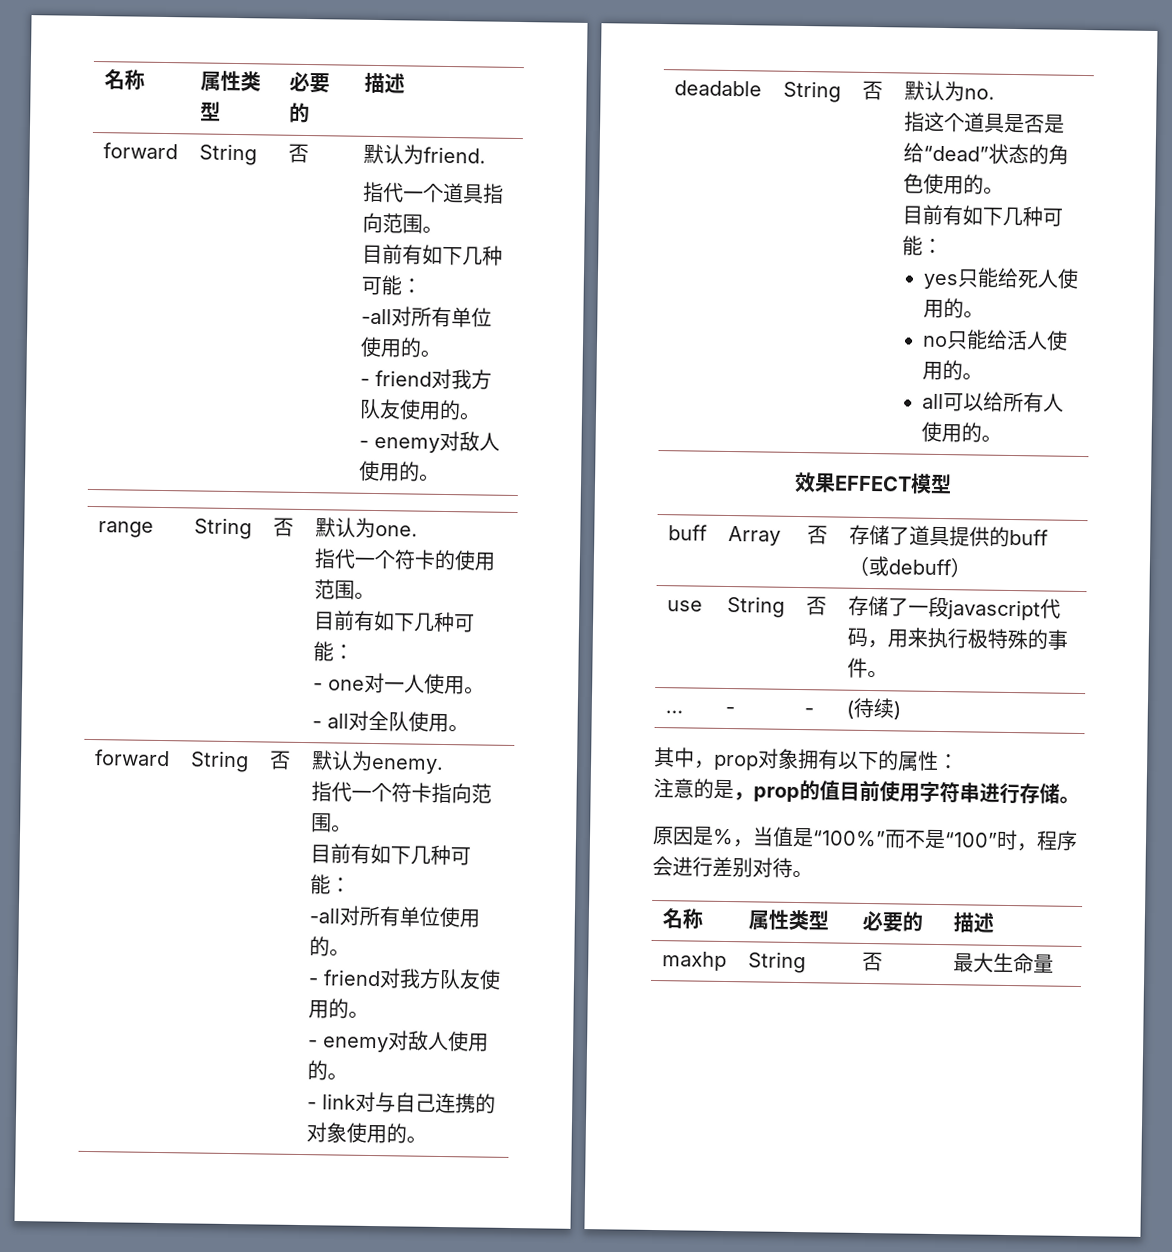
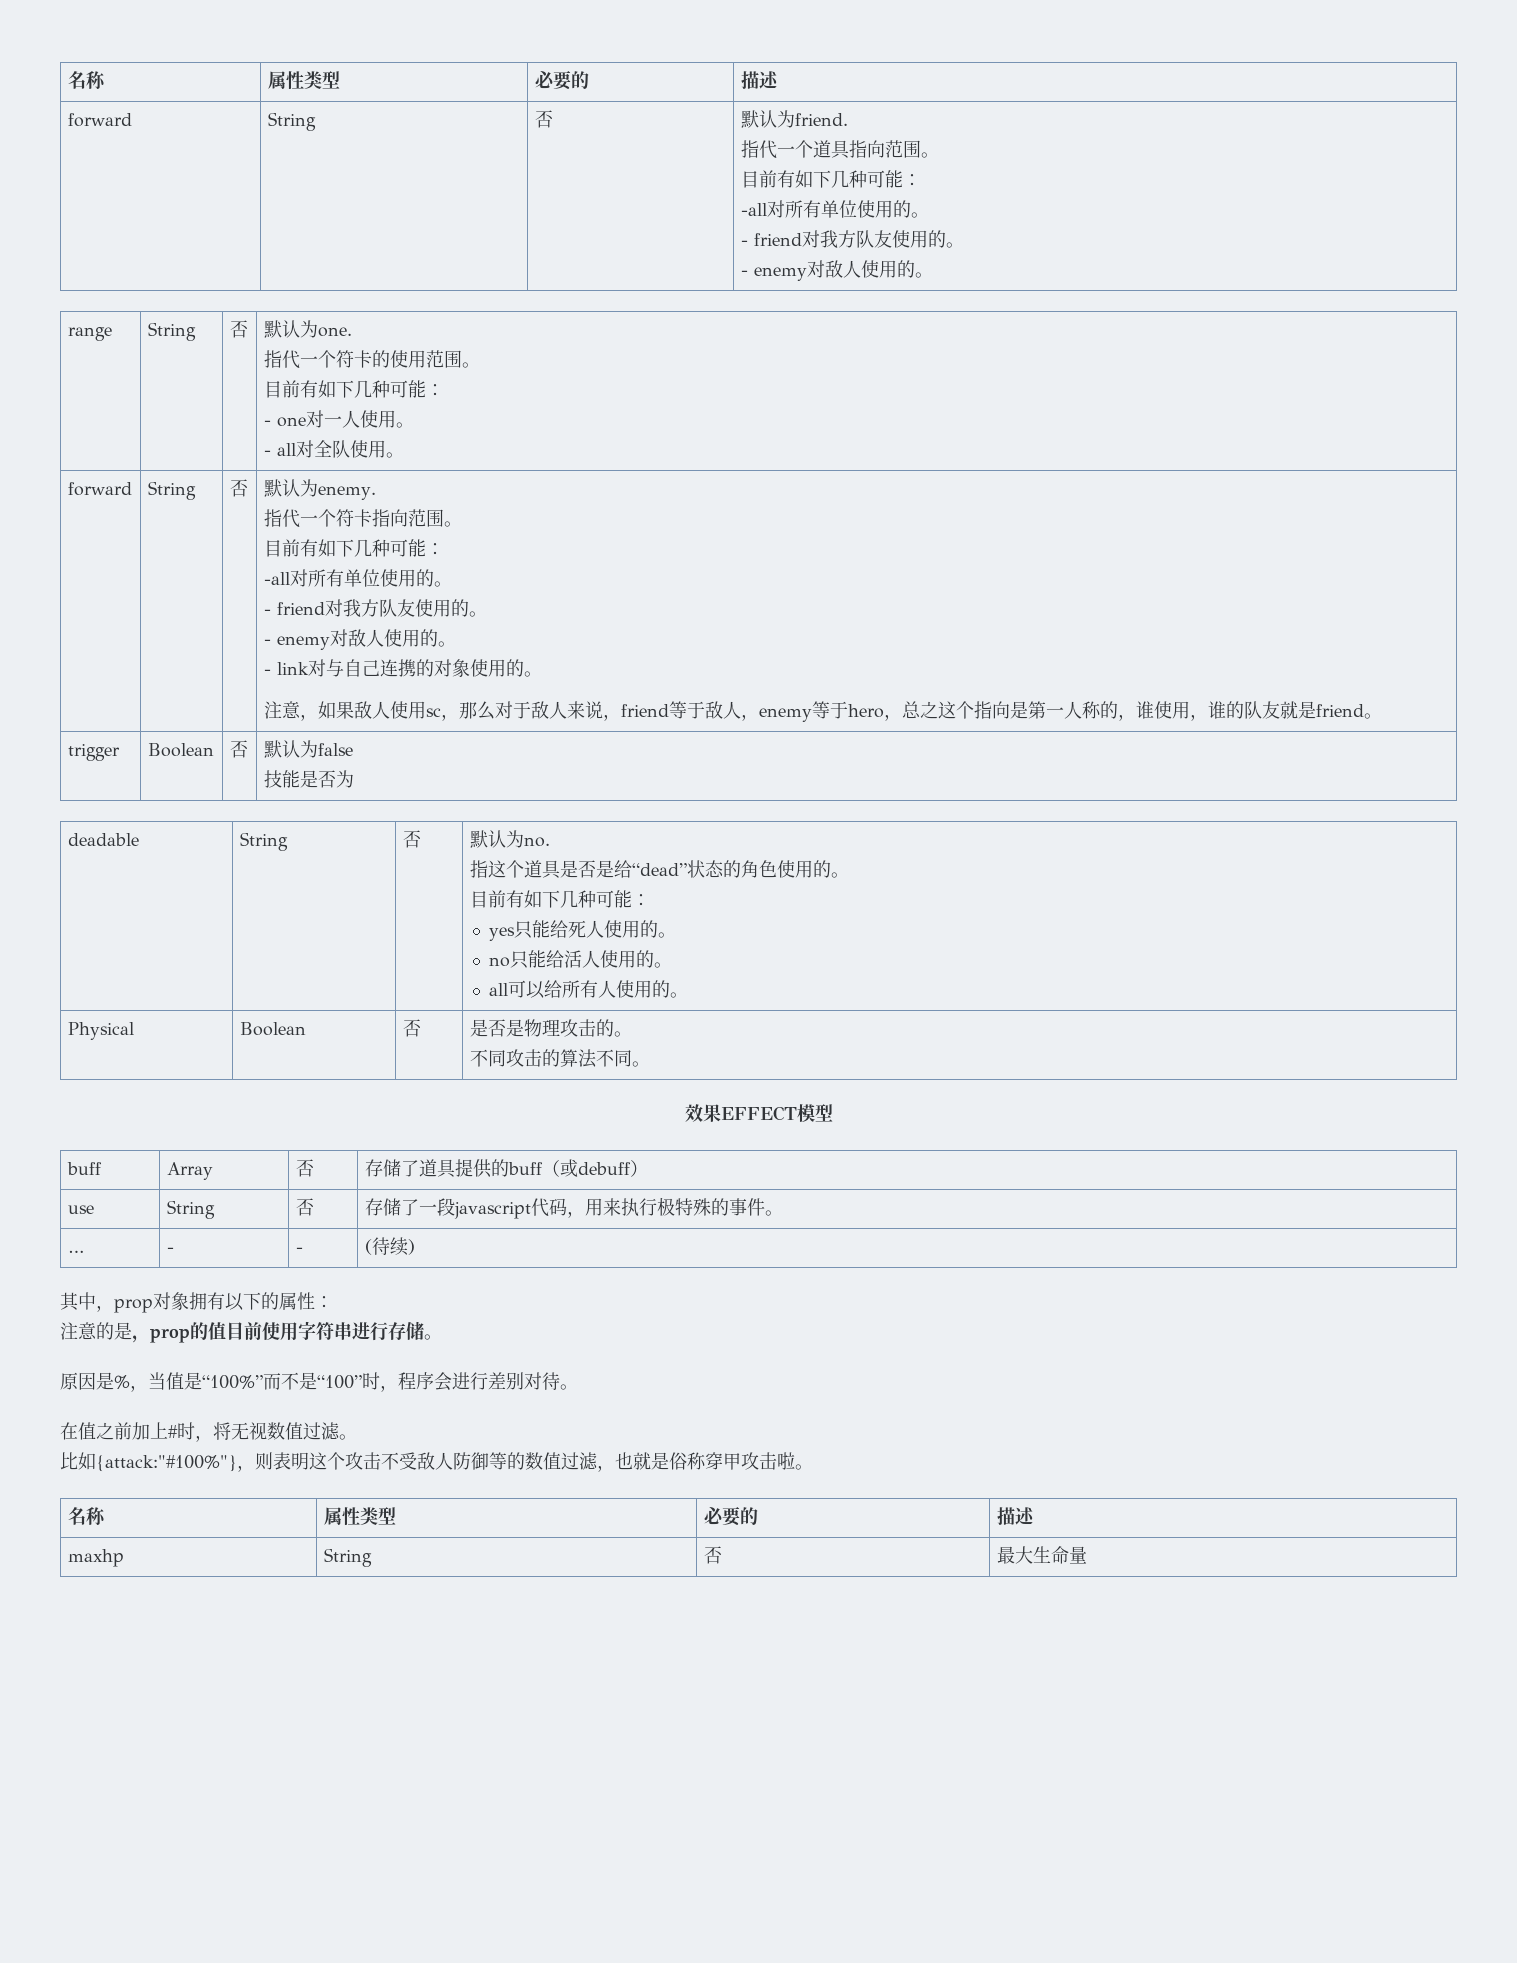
+ 注意，如果敌人使用sc，那么对于敌人来说，friend等于敌人，enemy等于hero，总之这个指向是第一人称的，谁使用，谁的队友就是friend。
+ trigger | Boolean | 否 | 默认为false
+ 技能是否为
+ Physical | Boolean | 否 | 是否是物理攻击的。
+ 不同攻击的算法不同。
+ 在值之前加上#时，将无视数值过滤。
+ 比如{attack:"#100%"}，则表明这个攻击不受敌人防御等的数值过滤，也就是俗称穿甲攻击啦。

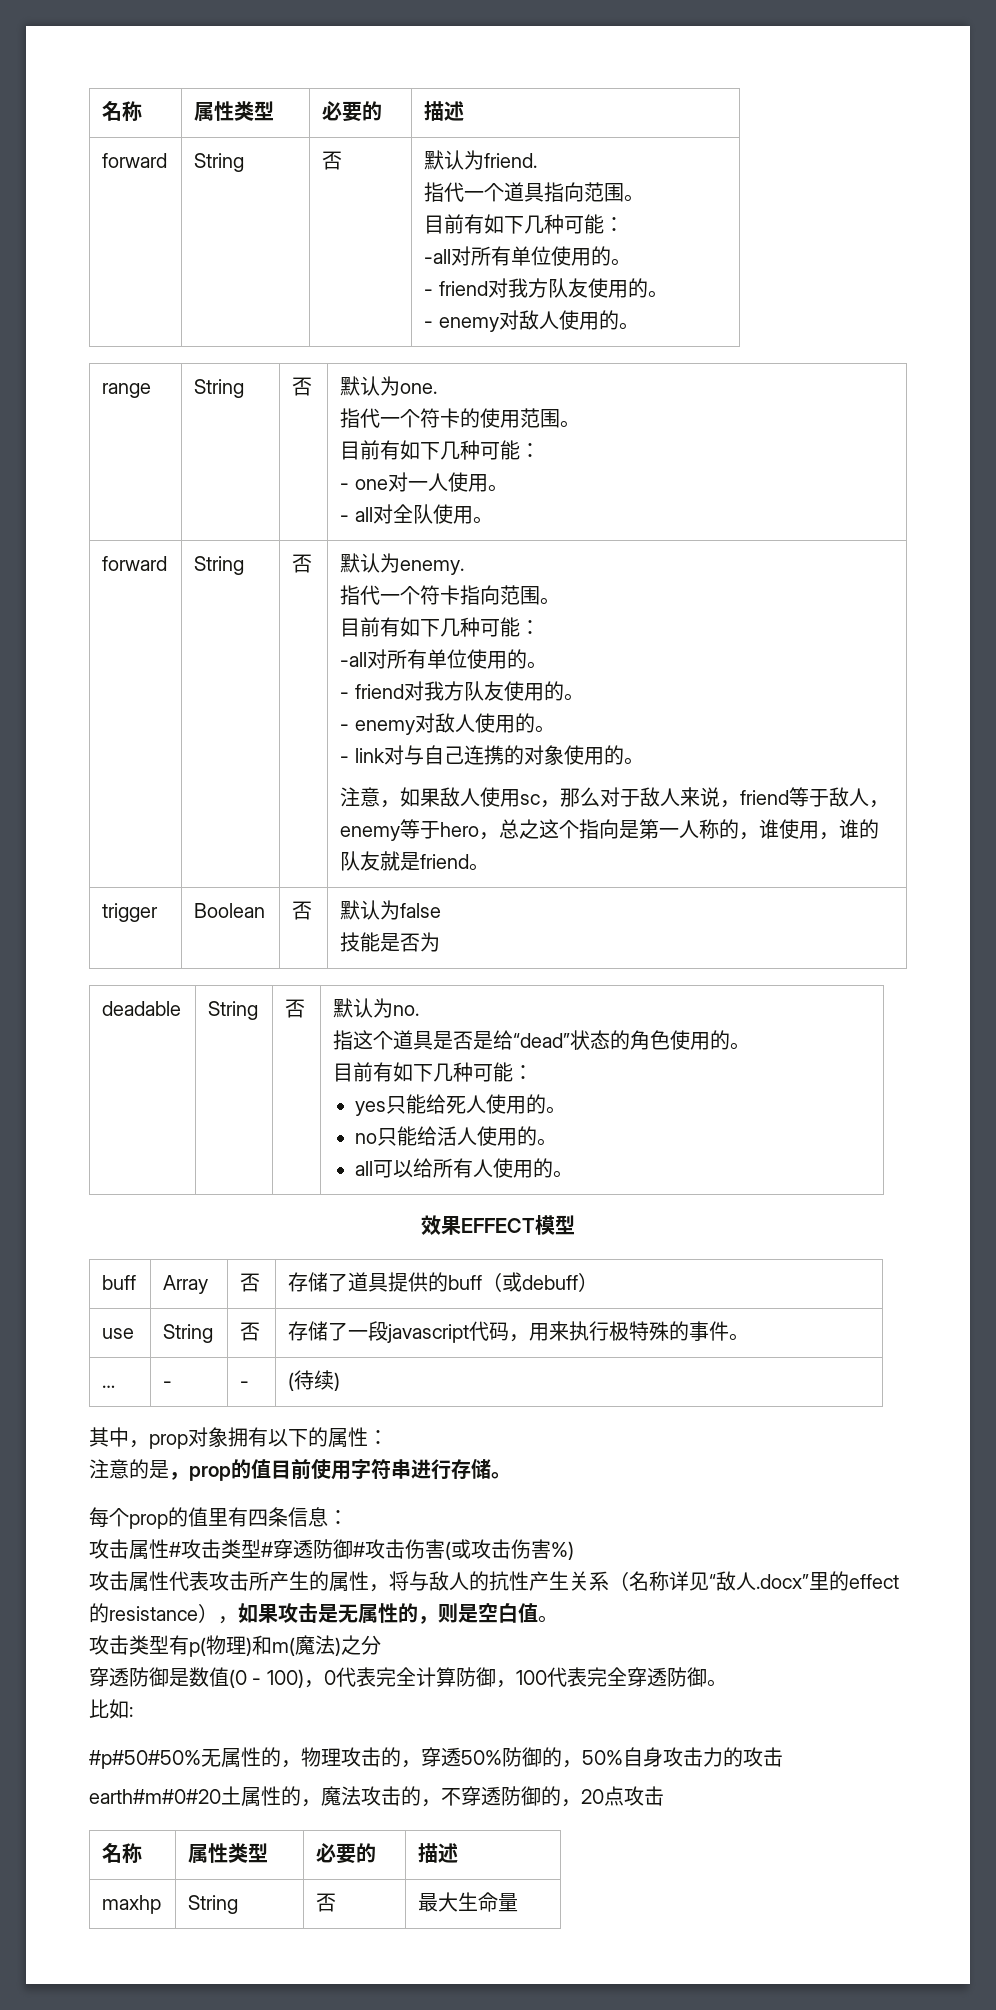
- Physical | Boolean | 否 | 是否是物理攻击的。
- 不同攻击的算法不同。
- 原因是%，当值是“100%”而不是“100”时，程序会进行差别对待。
- 在值之前加上#时，将无视数值过滤。
- 比如{attack:"#100%"}，则表明这个攻击不受敌人防御等的数值过滤，也就是俗称穿甲攻击啦。
+ 每个prop的值里有四条信息：
+ 攻击属性#攻击类型#穿透防御#攻击伤害(或攻击伤害%)
+ 攻击属性代表攻击所产生的属性，将与敌人的抗性产生关系（名称详见“敌人.docx”里的effect的resistance），如果攻击是无属性的，则是空白值。
+ 攻击类型有p(物理)和m(魔法)之分
+ 穿透防御是数值(0 - 100)，0代表完全计算防御，100代表完全穿透防御。
+ 比如:
+ #p#50#50%无属性的，物理攻击的，穿透50%防御的，50%自身攻击力的攻击
+ earth#m#0#20土属性的，魔法攻击的，不穿透防御的，20点攻击

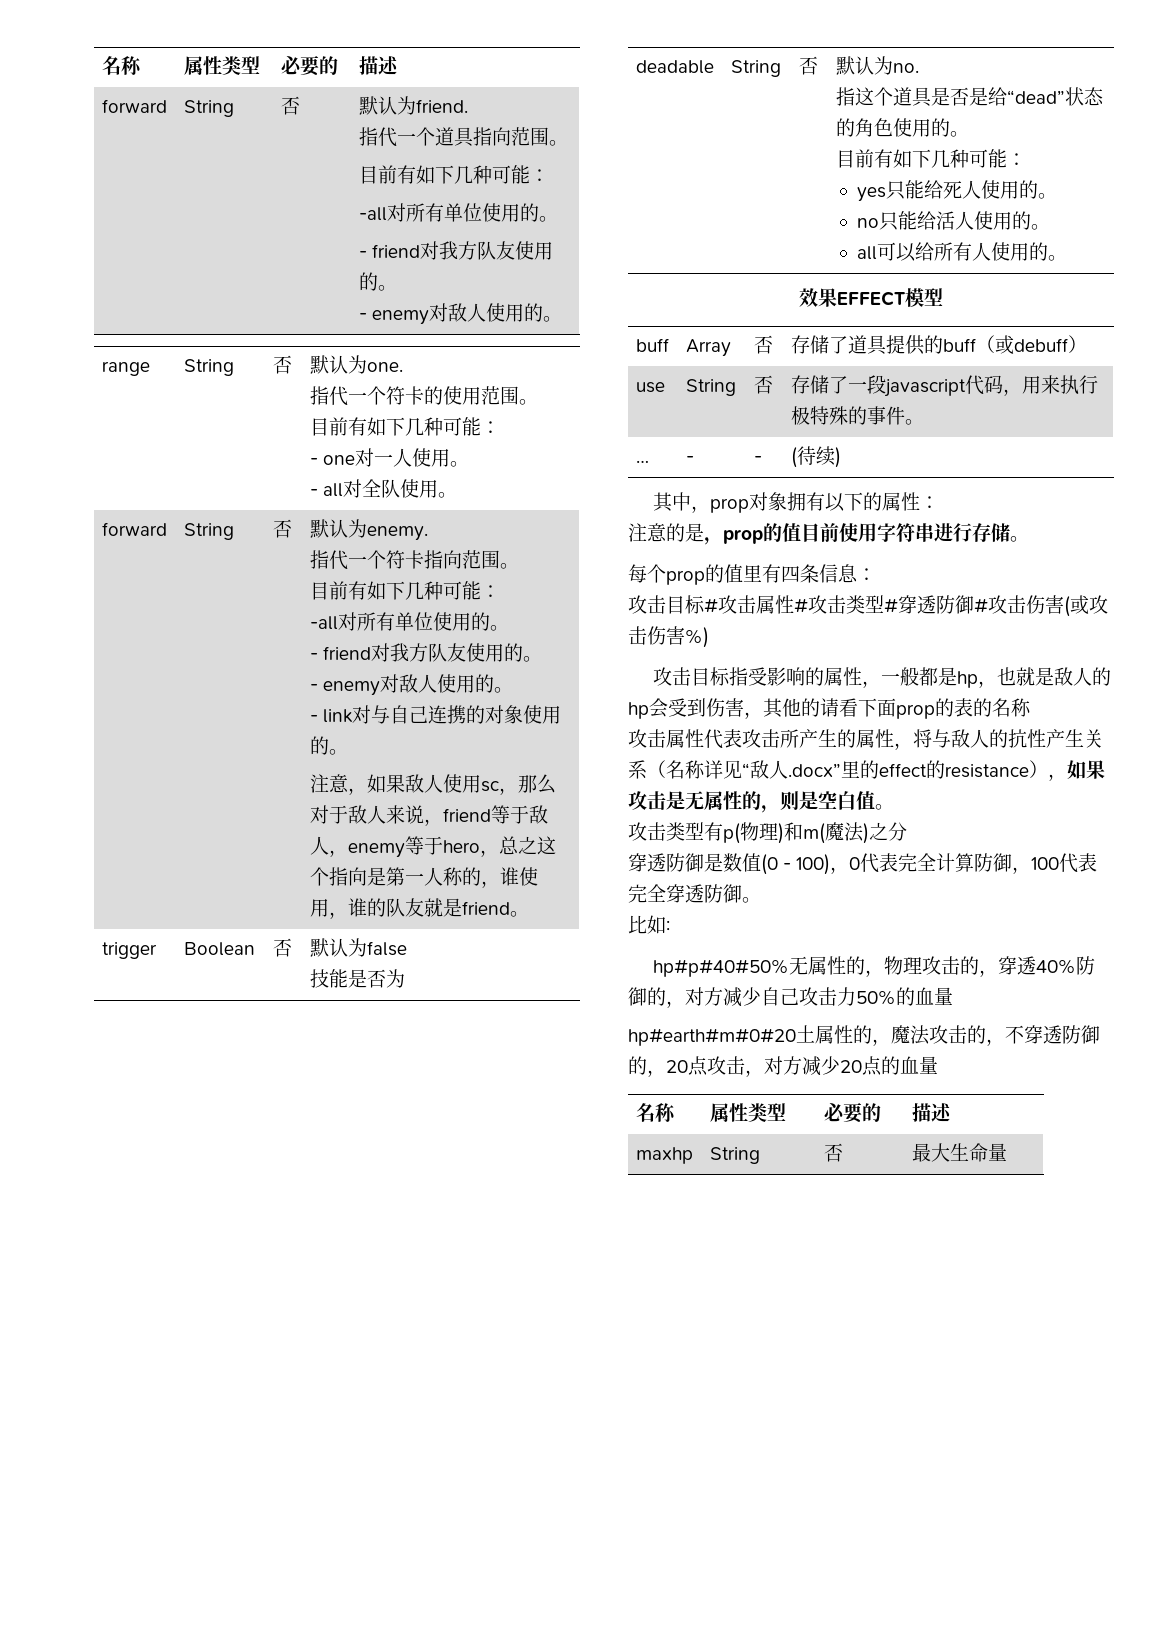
- 攻击属性#攻击类型#穿透防御#攻击伤害(或攻击伤害%)
+ 攻击目标#攻击属性#攻击类型#穿透防御#攻击伤害(或攻击伤害%)
+ 攻击目标指受影响的属性，一般都是hp，也就是敌人的hp会受到伤害，其他的请看下面prop的表的名称
- #p#50#50%无属性的，物理攻击的，穿透50%防御的，50%自身攻击力的攻击
- earth#m#0#20土属性的，魔法攻击的，不穿透防御的，20点攻击
+ hp#p#40#50%无属性的，物理攻击的，穿透40%防御的，对方减少自己攻击力50%的血量
+ hp#earth#m#0#20土属性的，魔法攻击的，不穿透防御的，20点攻击，对方减少20点的血量

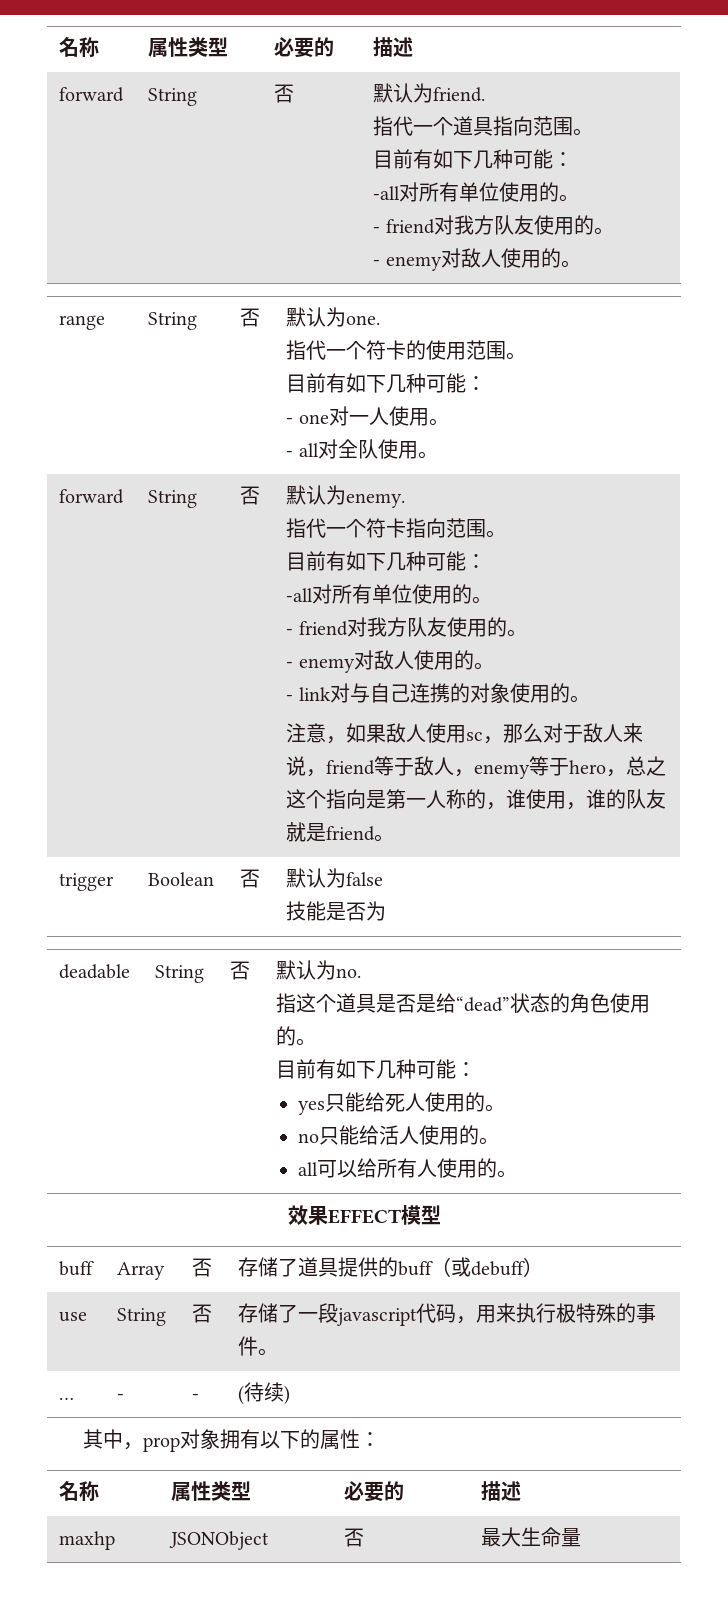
- 注意的是，prop的值目前使用字符串进行存储。
- 每个prop的值里有四条信息：
- 攻击目标#攻击属性#攻击类型#穿透防御#攻击伤害(或攻击伤害%)
- 攻击目标指受影响的属性，一般都是hp，也就是敌人的hp会受到伤害，其他的请看下面prop的表的名称
- 攻击属性代表攻击所产生的属性，将与敌人的抗性产生关系（名称详见“敌人.docx”里的effect的resistance），如果攻击是无属性的，则是空白值。
- 攻击类型有p(物理)和m(魔法)之分
- 穿透防御是数值(0 - 100)，0代表完全计算防御，100代表完全穿透防御。
- 比如:
- hp#p#40#50%无属性的，物理攻击的，穿透40%防御的，对方减少自己攻击力50%的血量
- hp#earth#m#0#20土属性的，魔法攻击的，不穿透防御的，20点攻击，对方减少20点的血量
- maxhp | String | 否 | 最大生命量
+ maxhp | JSONObject | 否 | 最大生命量

